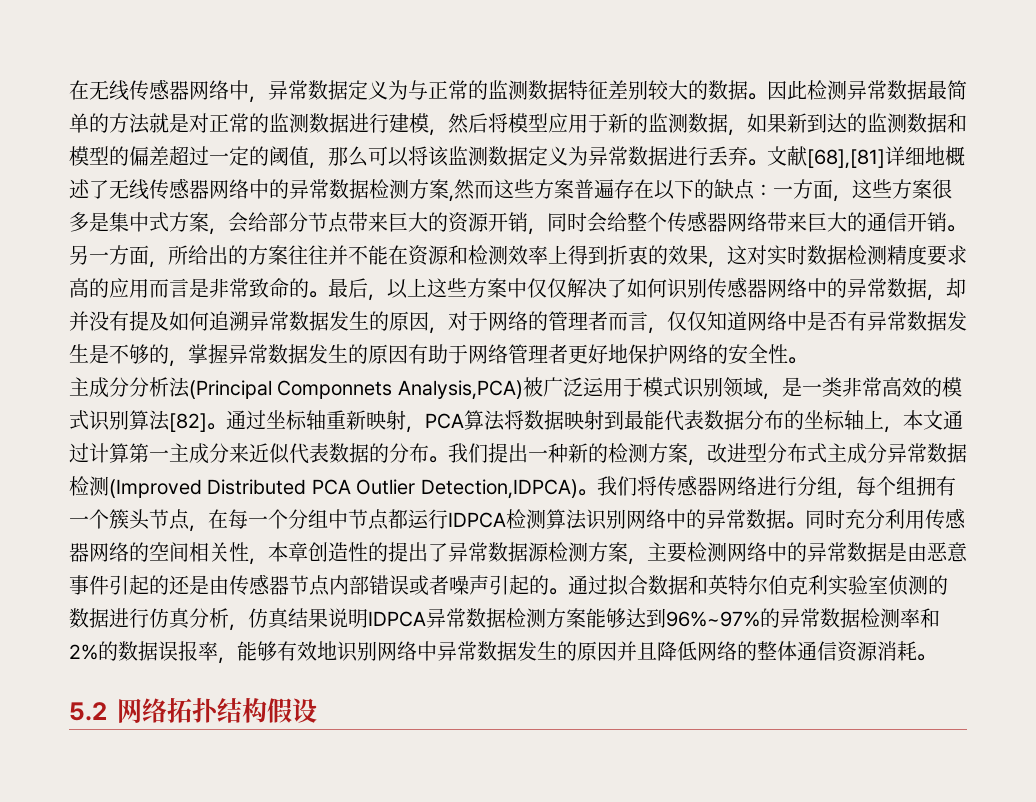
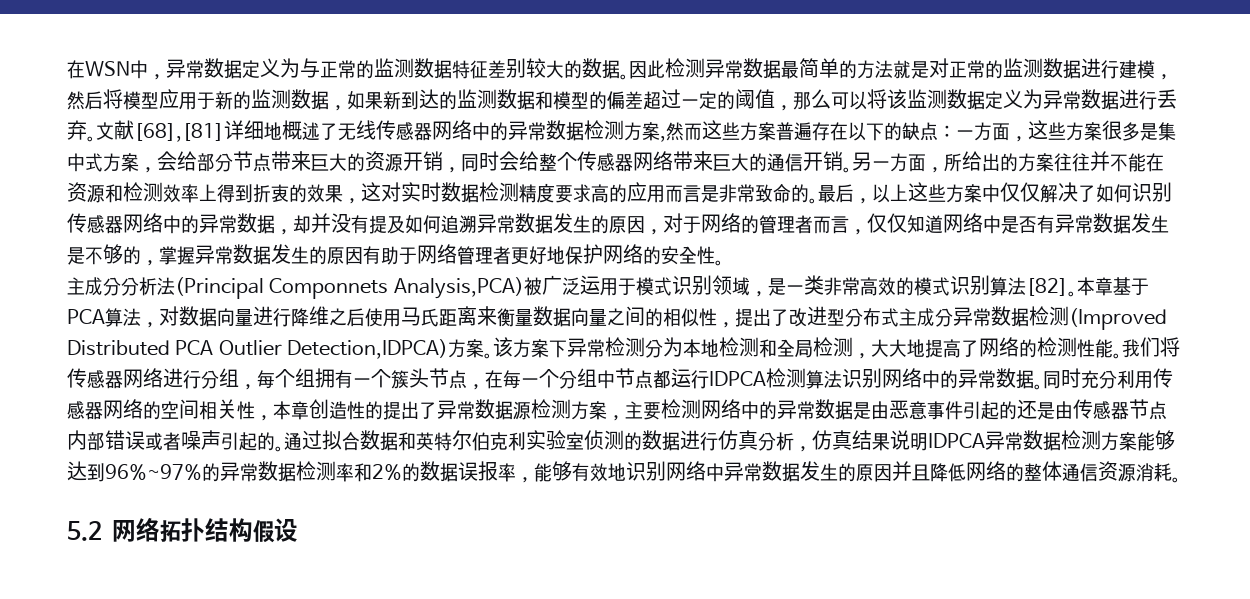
- 在无线传感器网络中，异常数据定义为与正常的监测数据特征差别较大的数据。
+ 在WSN中，异常数据定义为与正常的监测数据特征差别较大的数据。
- 通过坐标轴重新映射，PCA算法将数据映射到最能代表数据分布的坐标轴上，本文通过计算第一主成分来近似代表数据的分布。我们提出一种新的检测方案，改进型分布式主成分异常数据检测(Improved Distributed PCA Outlier Detection,IDPCA)。
+ 本章基于PCA算法，对数据向量进行降维之后使用马氏距离来衡量数据向量之间的相似性，提出了改进型分布式主成分异常数据检测(Improved Distributed PCA Outlier Detection,IDPCA)方案。该方案下异常检测分为本地检测和全局检测，大大地提高了网络的检测性能。

